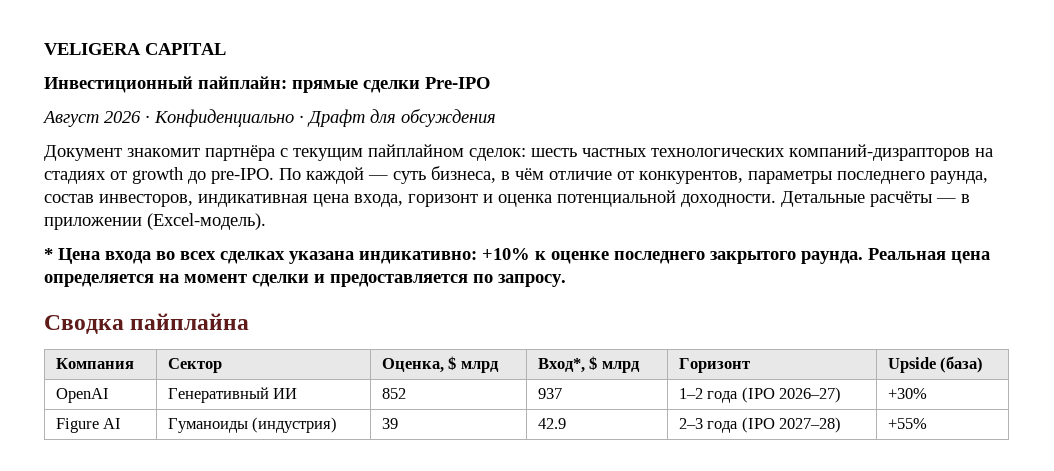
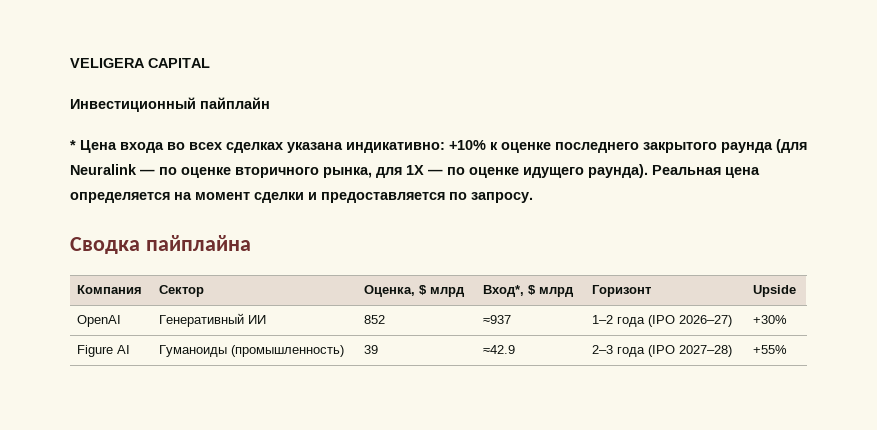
- Инвестиционный пайплайн: прямые сделки Pre-IPO
- Август 2026 · Конфиденциально · Драфт для обсуждения
- Документ знакомит партнёра с текущим пайплайном сделок: шесть частных технологических компаний-дизрапторов на стадиях от growth до pre-IPO. По каждой — суть бизнеса, в чём отличие от конкурентов, параметры последнего раунда, состав инвесторов, индикативная цена входа, горизонт и оценка потенциальной доходности. Детальные расчёты — в приложении (Excel-модель).
+ Инвестиционный пайплайн
- * Цена входа во всех сделках указана индикативно: +10% к оценке последнего закрытого раунда.
+ * Цена входа во всех сделках указана индикативно: +10% к оценке последнего закрытого раунда (для Neuralink — по оценке вторичного рынка, для 1X — по оценке идущего раунда).
- Компания | Сектор | Оценка, $ млрд | Вход*, $ млрд | Горизонт | Upside (база)
+ Компания | Сектор | Оценка, $ млрд | Вход*, $ млрд | Горизонт | Upside
- OpenAI | Генеративный ИИ | 852 | 937 | 1–2 года (IPO 2026–27) | +30%
+ OpenAI | Генеративный ИИ | 852 | ≈937 | 1–2 года (IPO 2026–27) | +30%
- Figure AI | Гуманоиды (индустрия) | 39 | 42.9 | 2–3 года (IPO 2027–28) | +55%
+ Figure AI | Гуманоиды (промышленность) | 39 | ≈42.9 | 2–3 года (IPO 2027–28) | +55%

